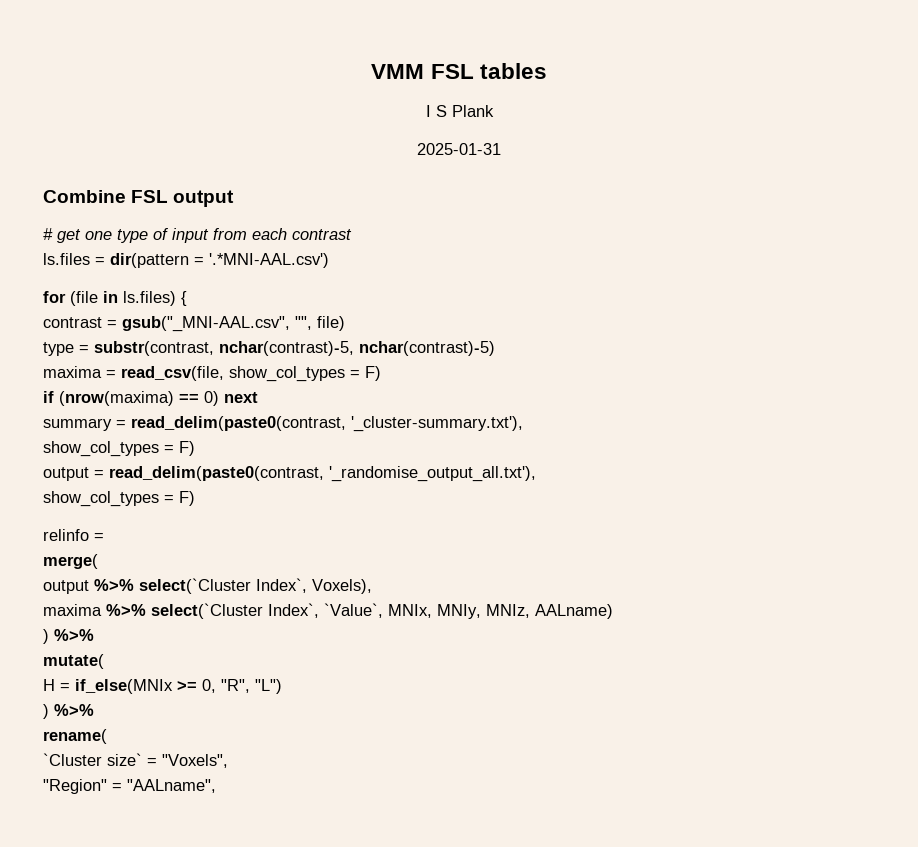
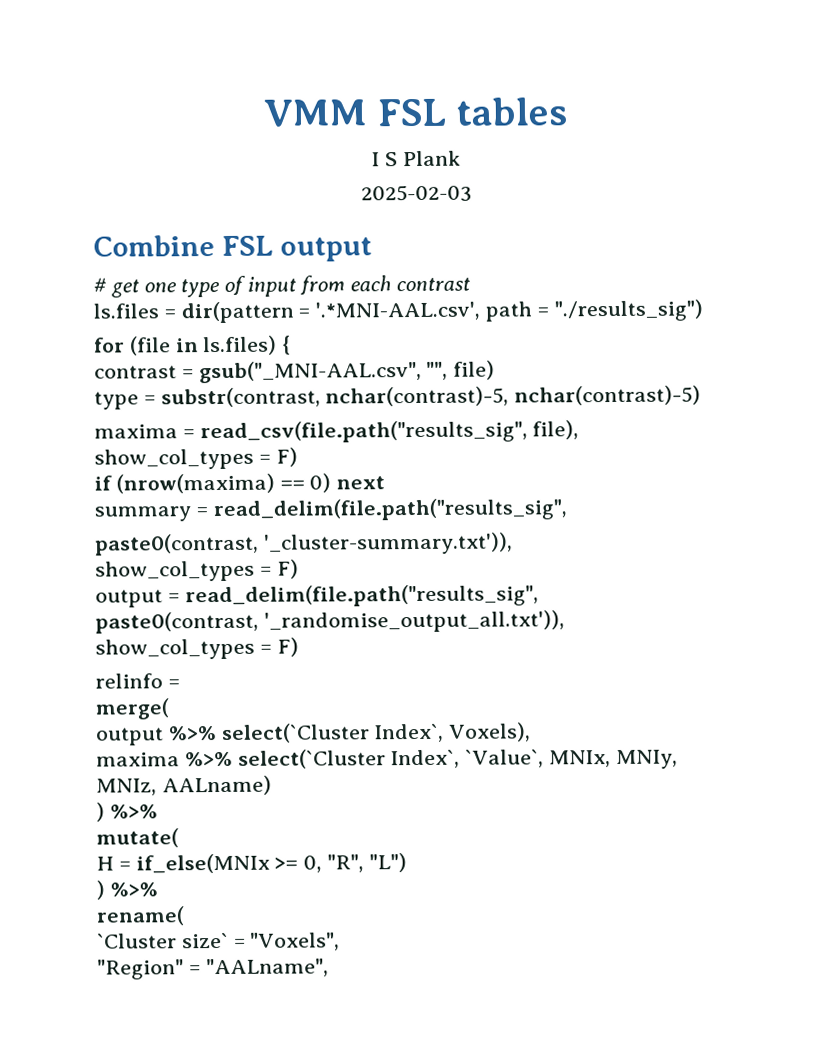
- 2025-01-31
+ 2025-02-03
- ls.files = dir(pattern = '.*MNI-AAL.csv')
+ ls.files = dir(pattern = '.*MNI-AAL.csv', path = "./results_sig")
- maxima = read_csv(file, show_col_types = F)
+ maxima = read_csv(file.path("results_sig", file), show_col_types = F)
- summary = read_delim(paste0(contrast, '_cluster-summary.txt'),
+ summary = read_delim(file.path("results_sig",
+ paste0(contrast, '_cluster-summary.txt')),
- output = read_delim(paste0(contrast, '_randomise_output_all.txt'),
+ output = read_delim(file.path("results_sig",
+ paste0(contrast, '_randomise_output_all.txt')),

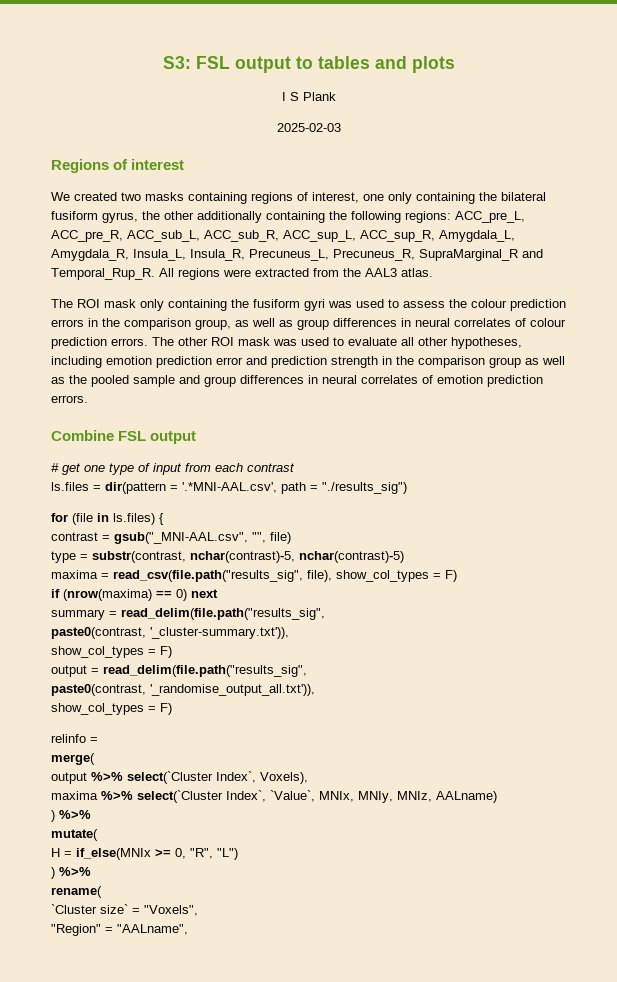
- VMM FSL tables
+ S3: FSL output to tables and plots
+ Regions of interest
+ We created two masks containing regions of interest, one only containing the bilateral fusiform gyrus, the other additionally containing the following regions: ACC_pre_L, ACC_pre_R, ACC_sub_L, ACC_sub_R, ACC_sup_L, ACC_sup_R, Amygdala_L, Amygdala_R, Insula_L, Insula_R, Precuneus_L, Precuneus_R, SupraMarginal_R and Temporal_Rup_R. All regions were extracted from the AAL3 atlas.
+ The ROI mask only containing the fusiform gyri was used to assess the colour prediction errors in the comparison group, as well as group differences in neural correlates of colour prediction errors. The other ROI mask was used to evaluate all other hypotheses, including emotion prediction error and prediction strength in the comparison group as well as the pooled sample and group differences in neural correlates of emotion prediction errors.

